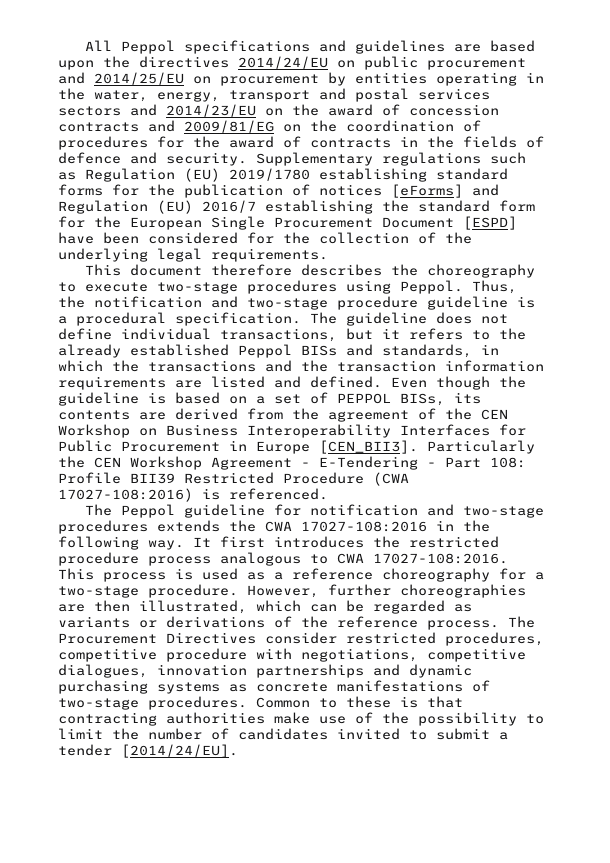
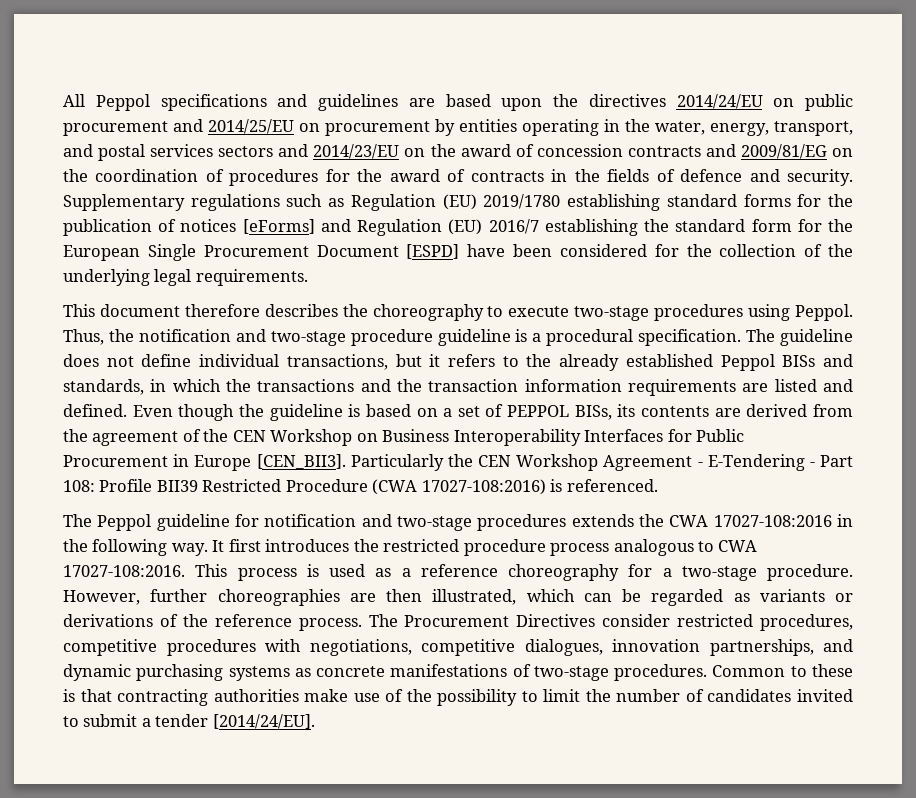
- All Peppol specifications and guidelines are based upon the directives 2014/24/EU on public procurement and 2014/25/EU on procurement by entities operating in the water, energy, transport and postal services sectors and 2014/23/EU on the award of concession contracts and 2009/81/EG on the coordination of procedures for the award of contracts in the fields of defence and security.
+ All Peppol specifications and guidelines are based upon the directives 2014/24/EU on public procurement and 2014/25/EU on procurement by entities operating in the water, energy, transport, and postal services sectors and 2014/23/EU on the award of concession contracts and 2009/81/EG on the coordination of procedures for the award of contracts in the fields of defence and security.
- The Procurement Directives consider restricted procedures, competitive procedure with negotiations, competitive dialogues, innovation partnerships and dynamic purchasing systems as concrete manifestations of two-stage procedures.
+ The Procurement Directives consider restricted procedures, competitive procedures with negotiations, competitive dialogues, innovation partnerships, and dynamic purchasing systems as concrete manifestations of two-stage procedures.

